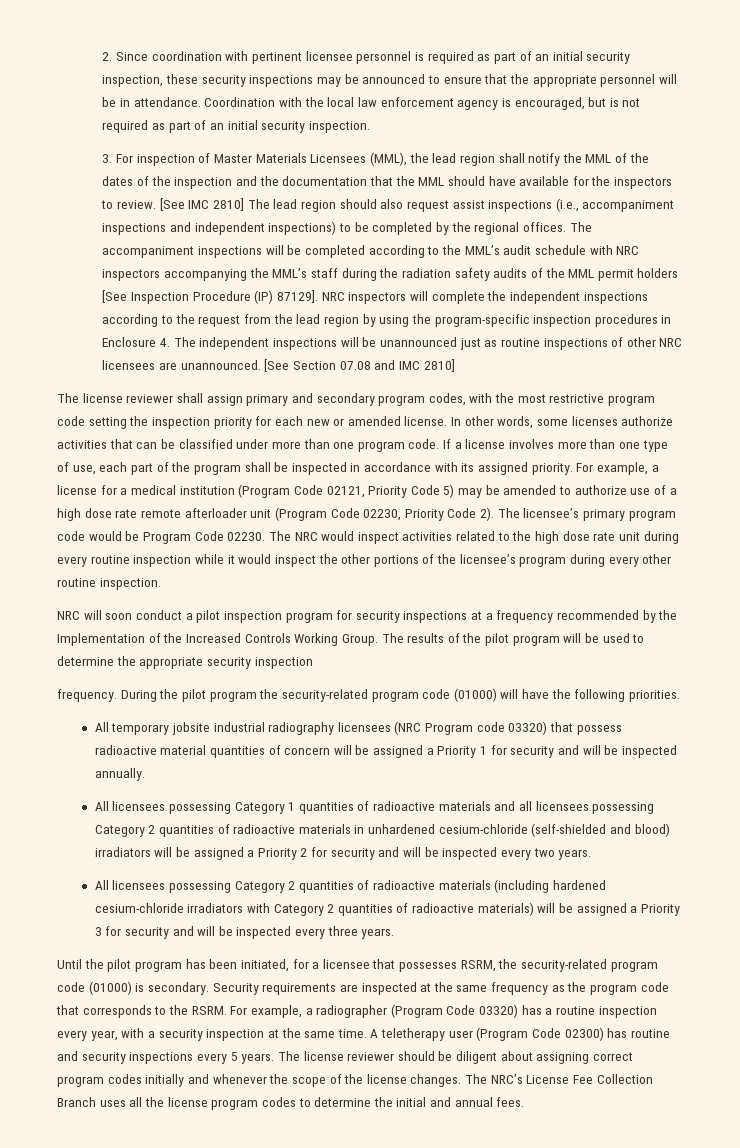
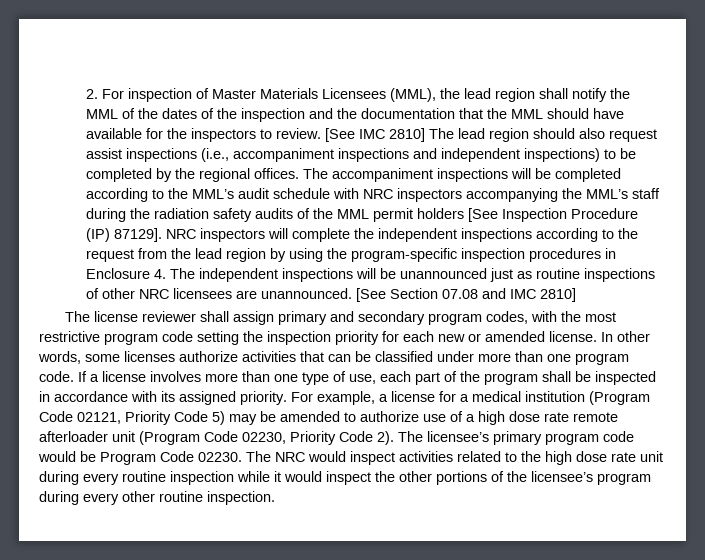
- 2. Since coordination with pertinent licensee personnel is required as part of an initial security inspection, these security inspections may be announced to ensure that the appropriate personnel will be in attendance. Coordination with the local law enforcement agency is encouraged, but is not required as part of an initial security inspection.
- 3. For inspection of Master Materials Licensees (MML), the lead region shall notify the MML of the dates of the inspection and the documentation that the MML should have available for the inspectors to review.
+ 2. For inspection of Master Materials Licensees (MML), the lead region shall notify the MML of the dates of the inspection and the documentation that the MML should have available for the inspectors to review.
- NRC will soon conduct a pilot inspection program for security inspections at a frequency recommended by the Implementation of the Increased Controls Working Group. The results of the pilot program will be used to determine the appropriate security inspection
- frequency. During the pilot program the security-related program code (01000) will have the following priorities.
- All temporary jobsite industrial radiography licensees (NRC Program code 03320) that possess radioactive material quantities of concern will be assigned a Priority 1 for security and will be inspected annually.
- All licensees possessing Category 1 quantities of radioactive materials and all licensees possessing Category 2 quantities of radioactive materials in unhardened cesium-chloride (self-shielded and blood) irradiators will be assigned a Priority 2 for security and will be inspected every two years.
- All licensees possessing Category 2 quantities of radioactive materials (including hardened cesium-chloride irradiators with Category 2 quantities of radioactive materials) will be assigned a Priority 3 for security and will be inspected every three years.
- Until the pilot program has been initiated, for a licensee that possesses RSRM, the security-related program code (01000) is secondary. Security requirements are inspected at the same frequency as the program code that corresponds to the RSRM. For example, a radiographer (Program Code 03320) has a routine inspection every year, with a security inspection at the same time. A teletherapy user (Program Code 02300) has routine and security inspections every 5 years. The license reviewer should be diligent about assigning correct program codes initially and whenever the scope of the license changes. The NRC’s License Fee Collection Branch uses all the license program codes to determine the initial and annual fees.

